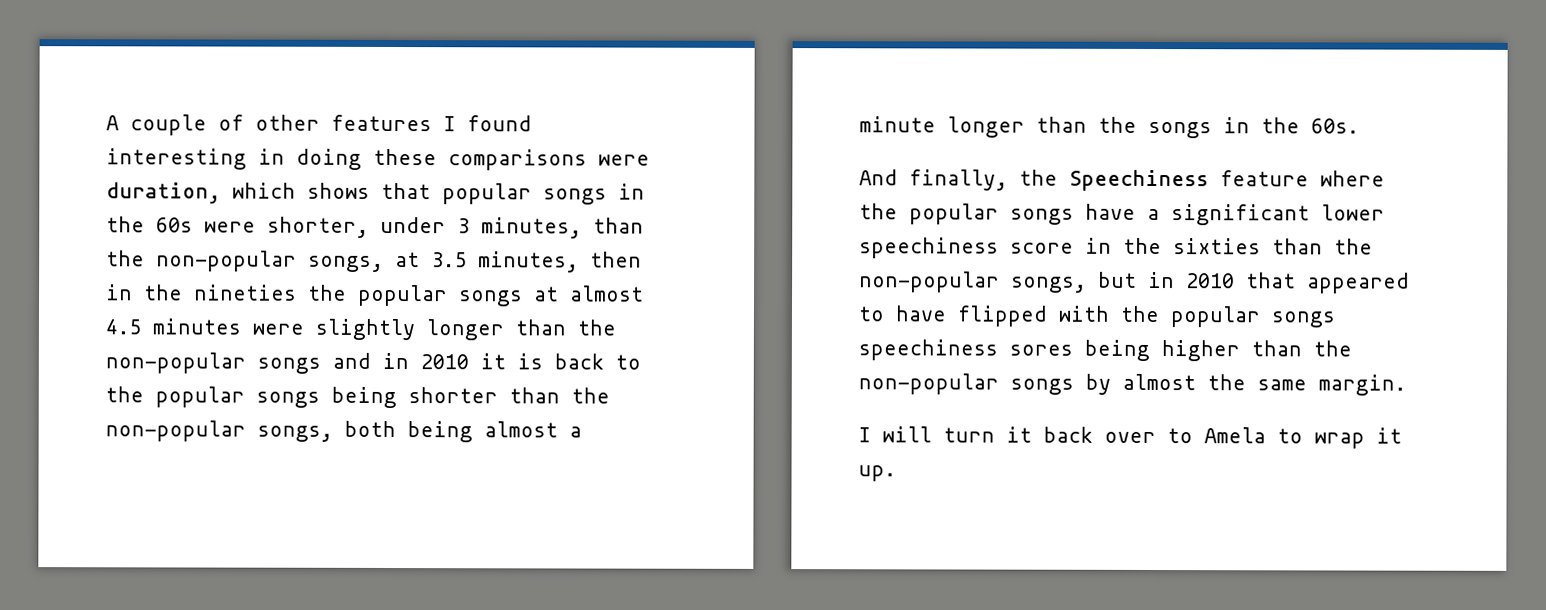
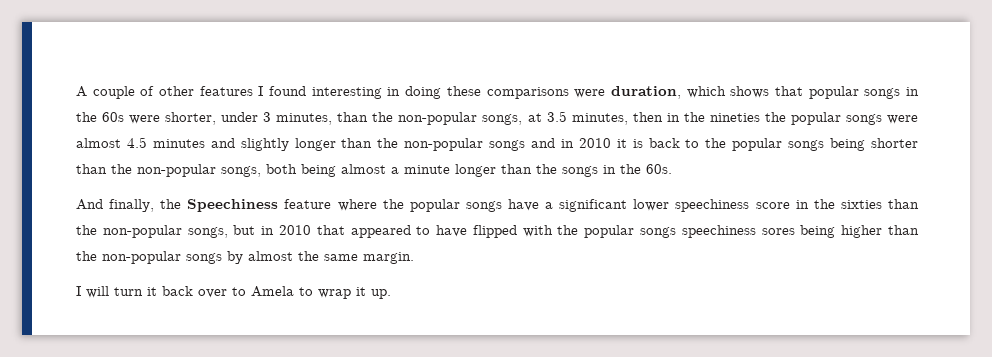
- A couple of other features I found interesting in doing these comparisons were duration, which shows that popular songs in the 60s were shorter, under 3 minutes, than the non-popular songs, at 3.5 minutes, then in the nineties the popular songs at almost 4.5 minutes were slightly longer than the non-popular songs and in 2010 it is back to the popular songs being shorter than the non-popular songs, both being almost a minute longer than the songs in the 60s.
+ A couple of other features I found interesting in doing these comparisons were duration, which shows that popular songs in the 60s were shorter, under 3 minutes, than the non-popular songs, at 3.5 minutes, then in the nineties the popular songs were almost 4.5 minutes and slightly longer than the non-popular songs and in 2010 it is back to the popular songs being shorter than the non-popular songs, both being almost a minute longer than the songs in the 60s.

